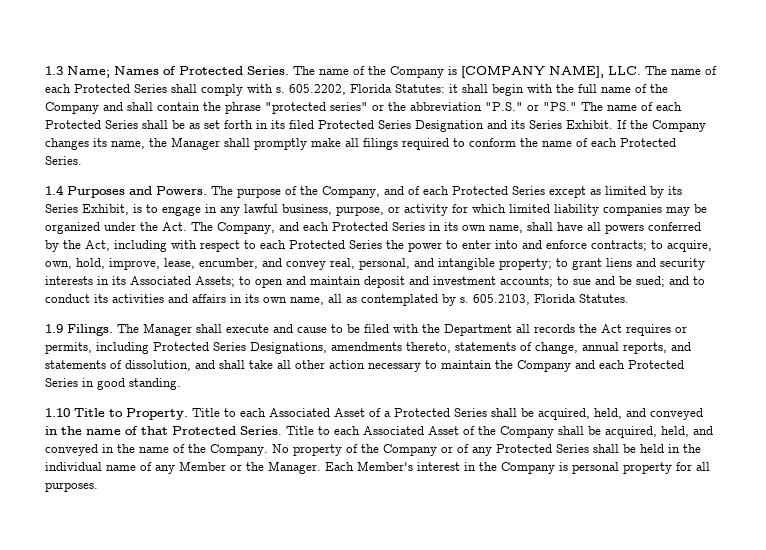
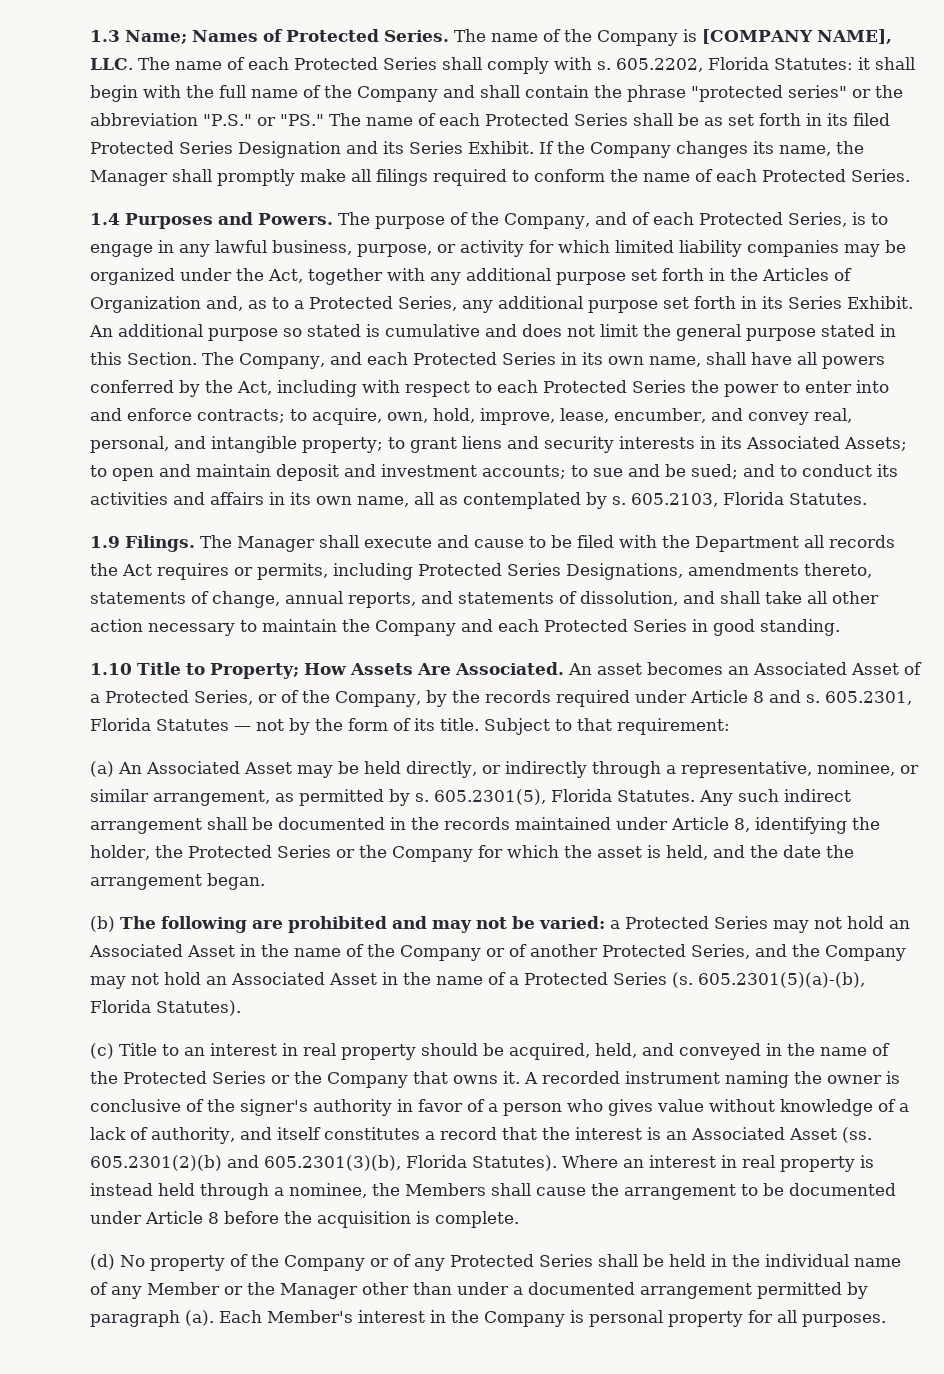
- The purpose of the Company, and of each Protected Series except as limited by its Series Exhibit, is to engage in any lawful business, purpose, or activity for which limited liability companies may be organized under the Act. The Company, and each Protected Series in its own name, shall have all powers conferred by the Act, including with respect to each Protected Series the power to enter into and enforce contracts;
+ The purpose of the Company, and of each Protected Series, is to engage in any lawful business, purpose, or activity for which limited liability companies may be organized under the Act, together with any additional purpose set forth in the Articles of Organization and, as to a Protected Series, any additional purpose set forth in its Series Exhibit. An additional purpose so stated is cumulative and does not limit the general purpose stated in this Section. The Company, and each Protected Series in its own name, shall have all powers conferred by the Act, including with respect to each Protected Series the power to enter into and enforce contracts;
- 1.10 Title to Property. Title to each Associated Asset of a Protected Series shall be acquired, held, and conveyed in the name of that Protected Series. Title to each Associated Asset of the Company shall be acquired, held, and conveyed in the name of the Company. No property of the Company or of any Protected Series shall be held in the individual name of any Member or the Manager.
+ 1.10 Title to Property; How Assets Are Associated. An asset becomes an Associated Asset of a Protected Series, or of the Company, by the records required under Article 8 and s. 605.2301, Florida Statutes — not by the form of its title. Subject to that requirement:
+ (a) An Associated Asset may be held directly, or indirectly through a representative, nominee, or similar arrangement, as permitted by s. 605.2301(5), Florida Statutes. Any such indirect arrangement shall be documented in the records maintained under Article 8, identifying the holder, the Protected Series or the Company for which the asset is held, and the date the arrangement began.
+ (b) The following are prohibited and may not be varied: a Protected Series may not hold an Associated Asset in the name of the Company or of another Protected Series, and the Company may not hold an Associated Asset in the name of a Protected Series (s. 605.2301(5)(a)-(b), Florida Statutes).
+ (c) Title to an interest in real property should be acquired, held, and conveyed in the name of the Protected Series or the Company that owns it. A recorded instrument naming the owner is conclusive of the signer's authority in favor of a person who gives value without knowledge of a lack of authority, and itself constitutes a record that the interest is an Associated Asset (ss. 605.2301(2)(b) and 605.2301(3)(b), Florida Statutes). Where an interest in real property is instead held through a nominee, the Members shall cause the arrangement to be documented under Article 8 before the acquisition is complete.
+ (d) No property of the Company or of any Protected Series shall be held in the individual name of any Member or the Manager other than under a documented arrangement permitted by paragraph (a).

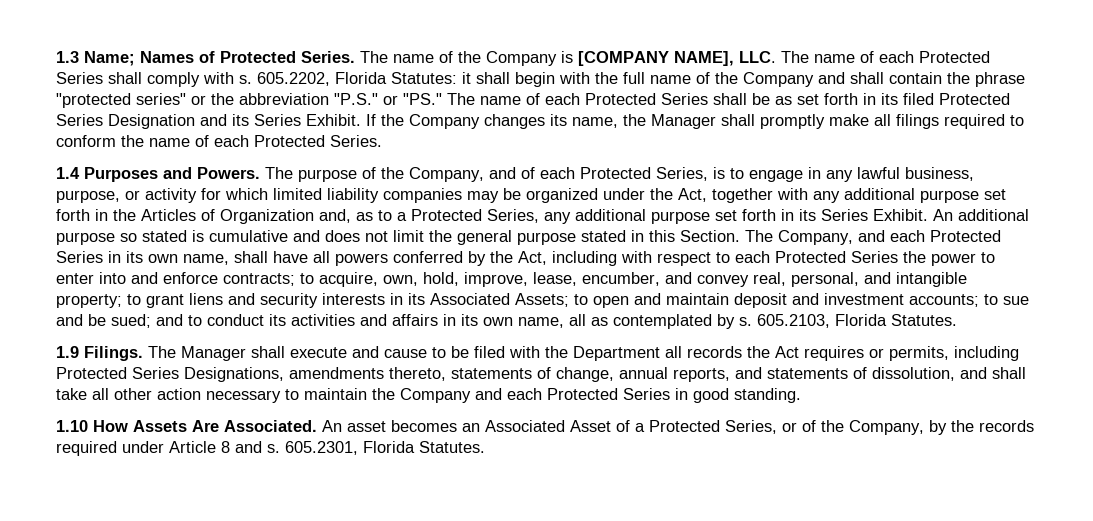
- 1.10 Title to Property; How Assets Are Associated.
+ 1.10 How Assets Are Associated.
- 605.2301, Florida Statutes — not by the form of its title. Subject to that requirement:
- (a) An Associated Asset may be held directly, or indirectly through a representative, nominee, or similar arrangement, as permitted by s. 605.2301(5), Florida Statutes. Any such indirect arrangement shall be documented in the records maintained under Article 8, identifying the holder, the Protected Series or the Company for which the asset is held, and the date the arrangement began.
- (b) The following are prohibited and may not be varied: a Protected Series may not hold an Associated Asset in the name of the Company or of another Protected Series, and the Company may not hold an Associated Asset in the name of a Protected Series (s. 605.2301(5)(a)-(b), Florida Statutes).
- (c) Title to an interest in real property should be acquired, held, and conveyed in the name of the Protected Series or the Company that owns it. A recorded instrument naming the owner is conclusive of the signer's authority in favor of a person who gives value without knowledge of a lack of authority, and itself constitutes a record that the interest is an Associated Asset (ss. 605.2301(2)(b) and 605.2301(3)(b), Florida Statutes). Where an interest in real property is instead held through a nominee, the Members shall cause the arrangement to be documented under Article 8 before the acquisition is complete.
- (d) No property of the Company or of any Protected Series shall be held in the individual name of any Member or the Manager other than under a documented arrangement permitted by paragraph (a). Each Member's interest in the Company is personal property for all purposes.
+ 605.2301, Florida Statutes.

